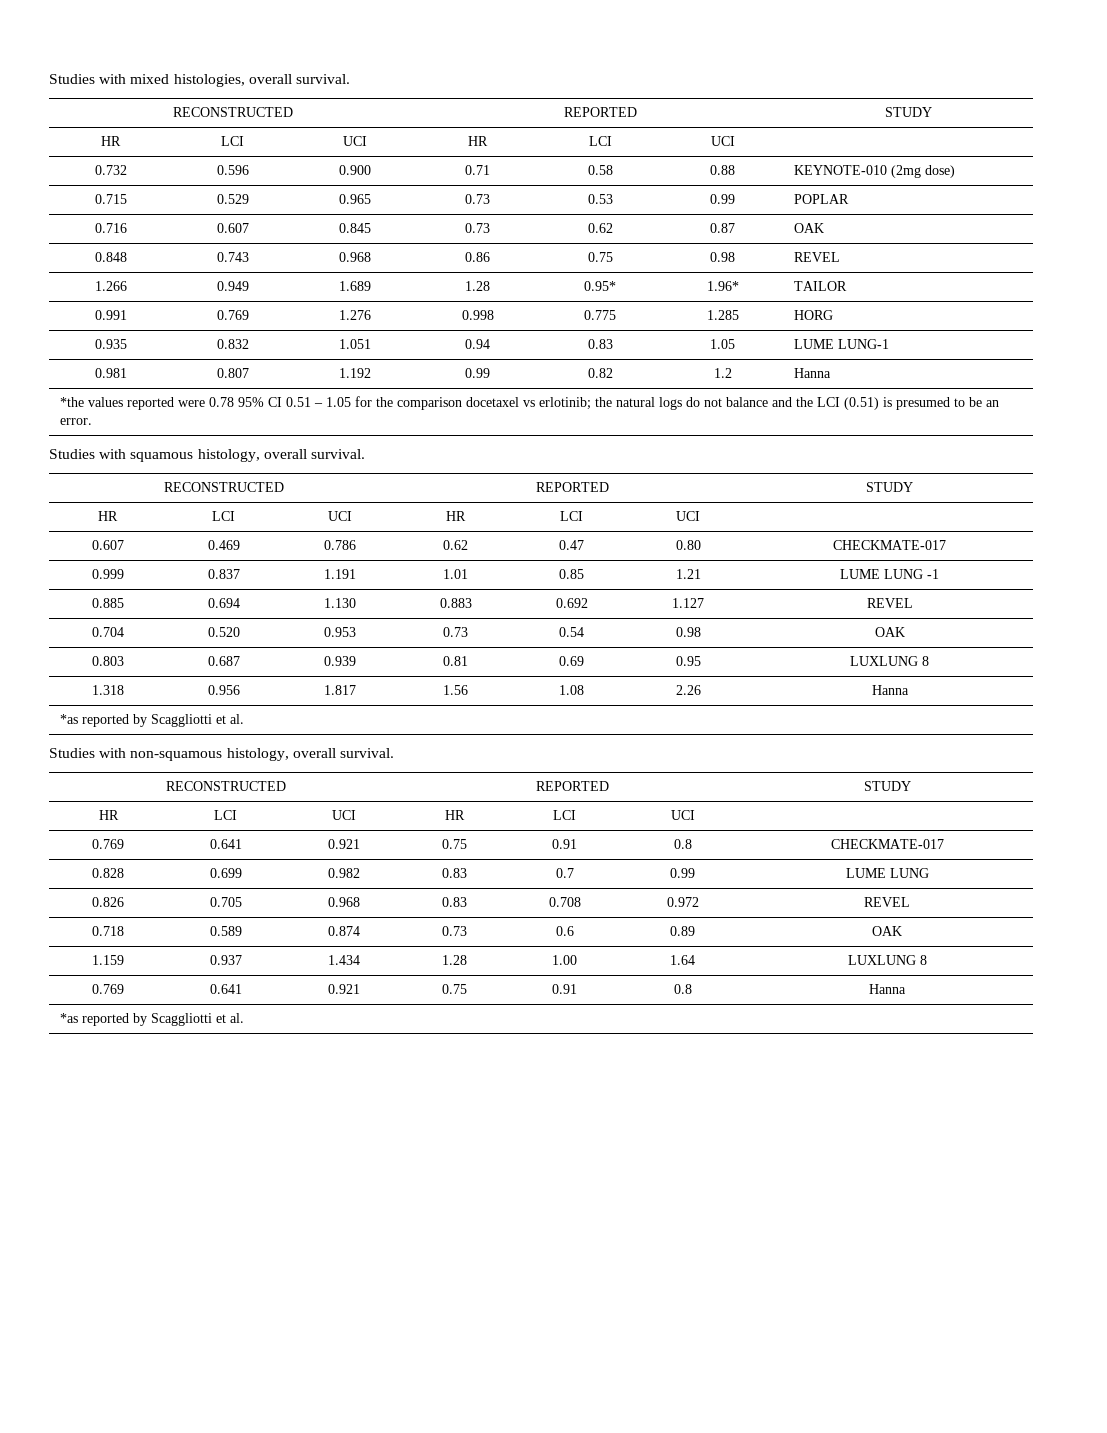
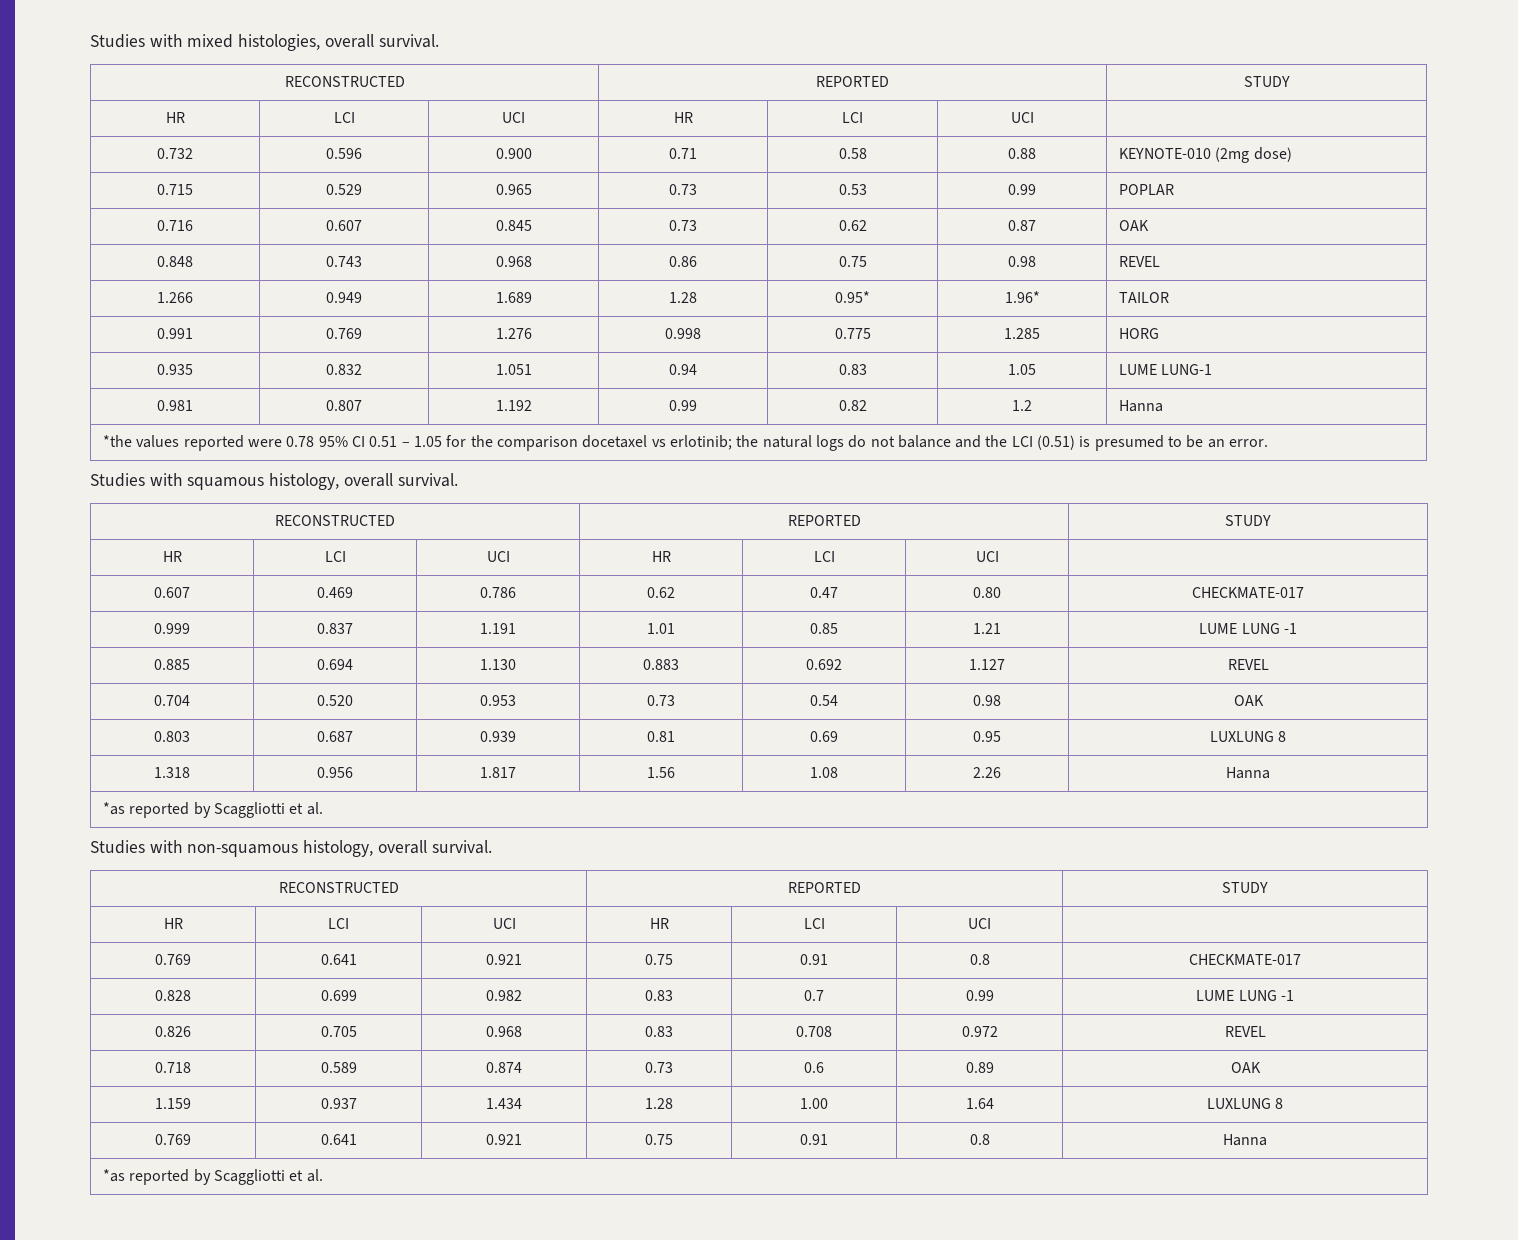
- 0.828 | 0.699 | 0.982 | 0.83 | 0.7 | 0.99 | LUME LUNG
+ 0.828 | 0.699 | 0.982 | 0.83 | 0.7 | 0.99 | LUME LUNG -1

